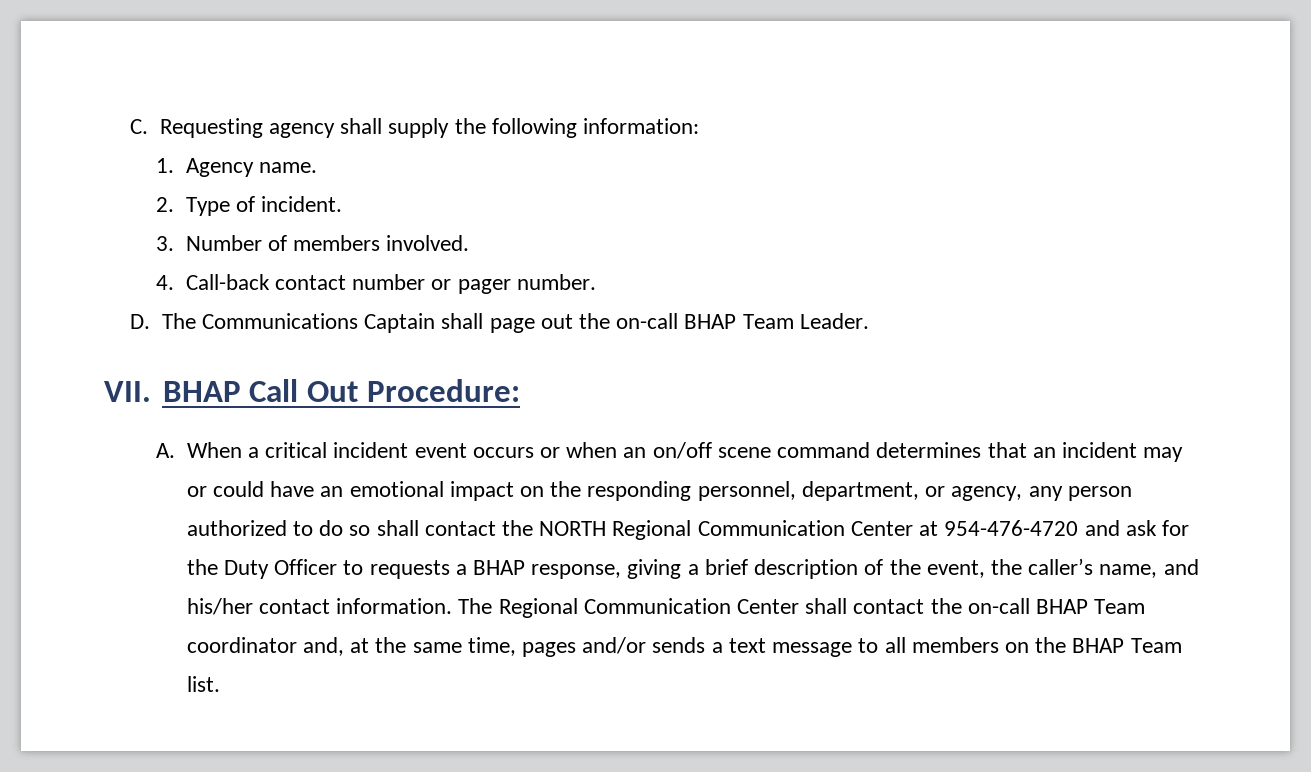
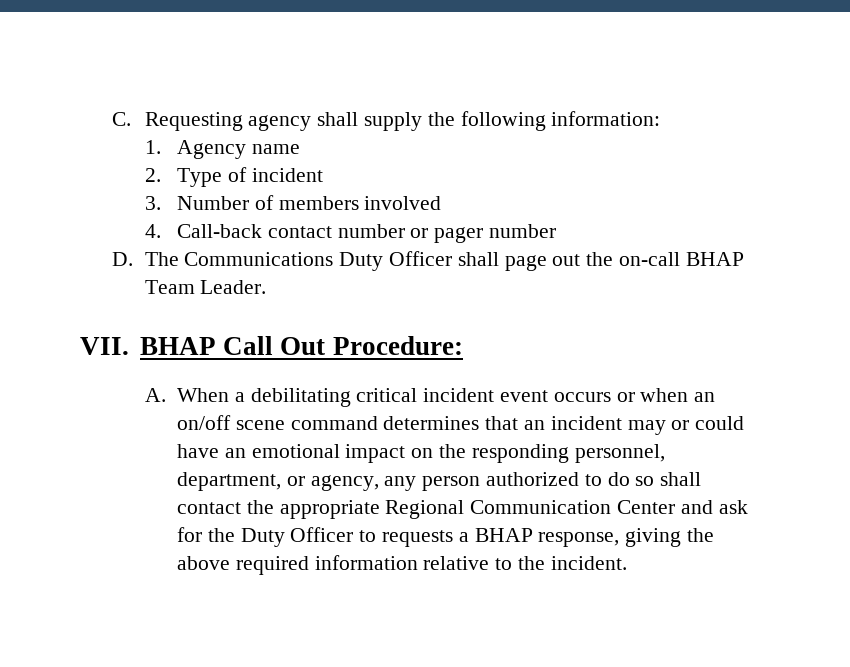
- 1. Agency name.
+ 1. Agency name
- 2. Type of incident.
+ 2. Type of incident
- 3. Number of members involved.
+ 3. Number of members involved
- 4. Call-back contact number or pager number.
+ 4. Call-back contact number or pager number
- D. The Communications Captain shall page out the on-call BHAP Team Leader.
+ D. The Communications Duty Officer shall page out the on-call BHAP Team Leader.
- A. When a critical incident event occurs or when an on/off scene command determines that an incident may or could have an emotional impact on the responding personnel, department, or agency, any person authorized to do so shall contact the NORTH Regional Communication Center at 954-476-4720 and ask for the Duty Officer to requests a BHAP response, giving a brief description of the event, the caller’s name, and his/her contact information. The Regional Communication Center shall contact the on-call BHAP Team coordinator and, at the same time, pages and/or sends a text message to all members on the BHAP Team list.
+ A. When a debilitating critical incident event occurs or when an on/off scene command determines that an incident may or could have an emotional impact on the responding personnel, department, or agency, any person authorized to do so shall contact the appropriate Regional Communication Center and ask for the Duty Officer to requests a BHAP response, giving the above required information relative to the incident.

